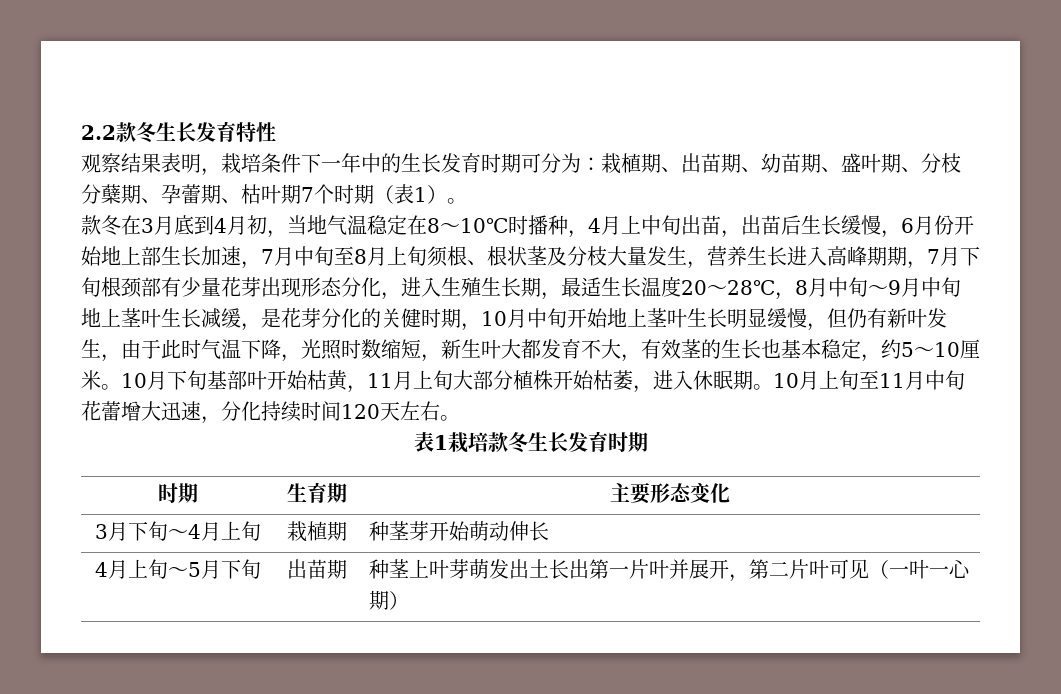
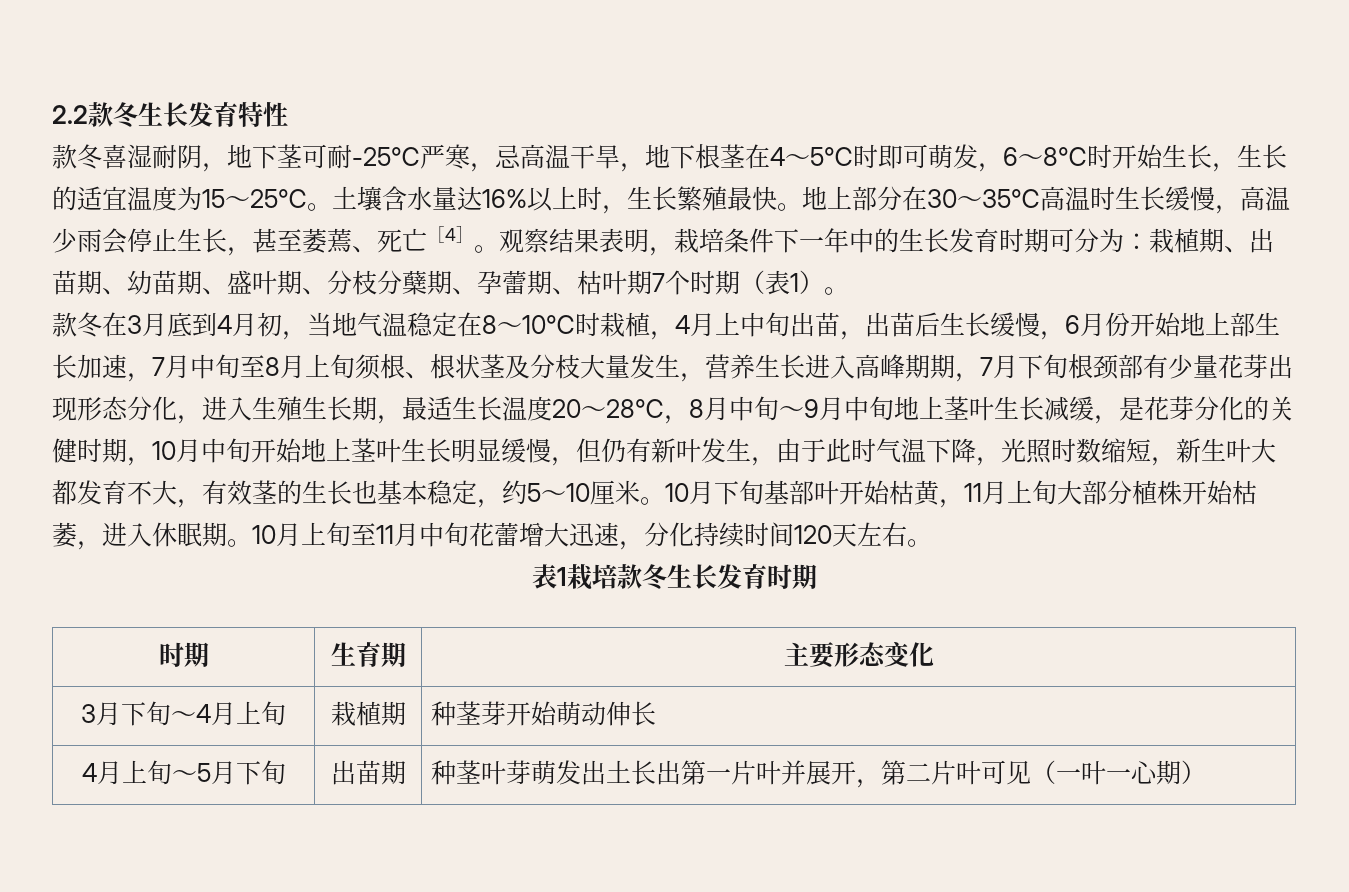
+ 款冬喜湿耐阴，地下茎可耐-25℃严寒，忌高温干旱，地下根茎在4～5℃时即可萌发，6～8℃时开始生长，生长的适宜温度为15～25℃。土壤含水量达16%以上时，生长繁殖最快。地上部分在30～35℃高温时生长缓慢，高温少雨会停止生长，甚至萎蔫、死亡［4］。
- 款冬在3月底到4月初，当地气温稳定在8～10℃时播种，4月上中旬出苗，出苗后生长缓慢，6月份开始地上部生长加速，7月中旬至8月上旬须根、根状茎及分枝大量发生，营养生长进入高峰期期，7月下旬根颈部有少量花芽出现形态分化，进入生殖生长期，最适生长温度20～28℃，8月中旬～9月中旬地上茎叶生长减缓，是花芽分化的关健时期，10月中旬开始地上茎叶生长明显缓慢，但仍有新叶发生，由于此时气温下降，光照时数缩短，新生叶大都发育不大，有效茎的生长也基本稳定，约5～10厘米。
+ 款冬在3月底到4月初，当地气温稳定在8～10℃时栽植，4月上中旬出苗，出苗后生长缓慢，6月份开始地上部生长加速，7月中旬至8月上旬须根、根状茎及分枝大量发生，营养生长进入高峰期期，7月下旬根颈部有少量花芽出现形态分化，进入生殖生长期，最适生长温度20～28℃，8月中旬～9月中旬地上茎叶生长减缓，是花芽分化的关健时期，10月中旬开始地上茎叶生长明显缓慢，但仍有新叶发生，由于此时气温下降，光照时数缩短，新生叶大都发育不大，有效茎的生长也基本稳定，约5～10厘米。
- 4月上旬～5月下旬 | 出苗期 | 种茎上叶芽萌发出土长出第一片叶并展开，第二片叶可见（一叶一心期）
+ 4月上旬～5月下旬 | 出苗期 | 种茎叶芽萌发出土长出第一片叶并展开，第二片叶可见（一叶一心期）

